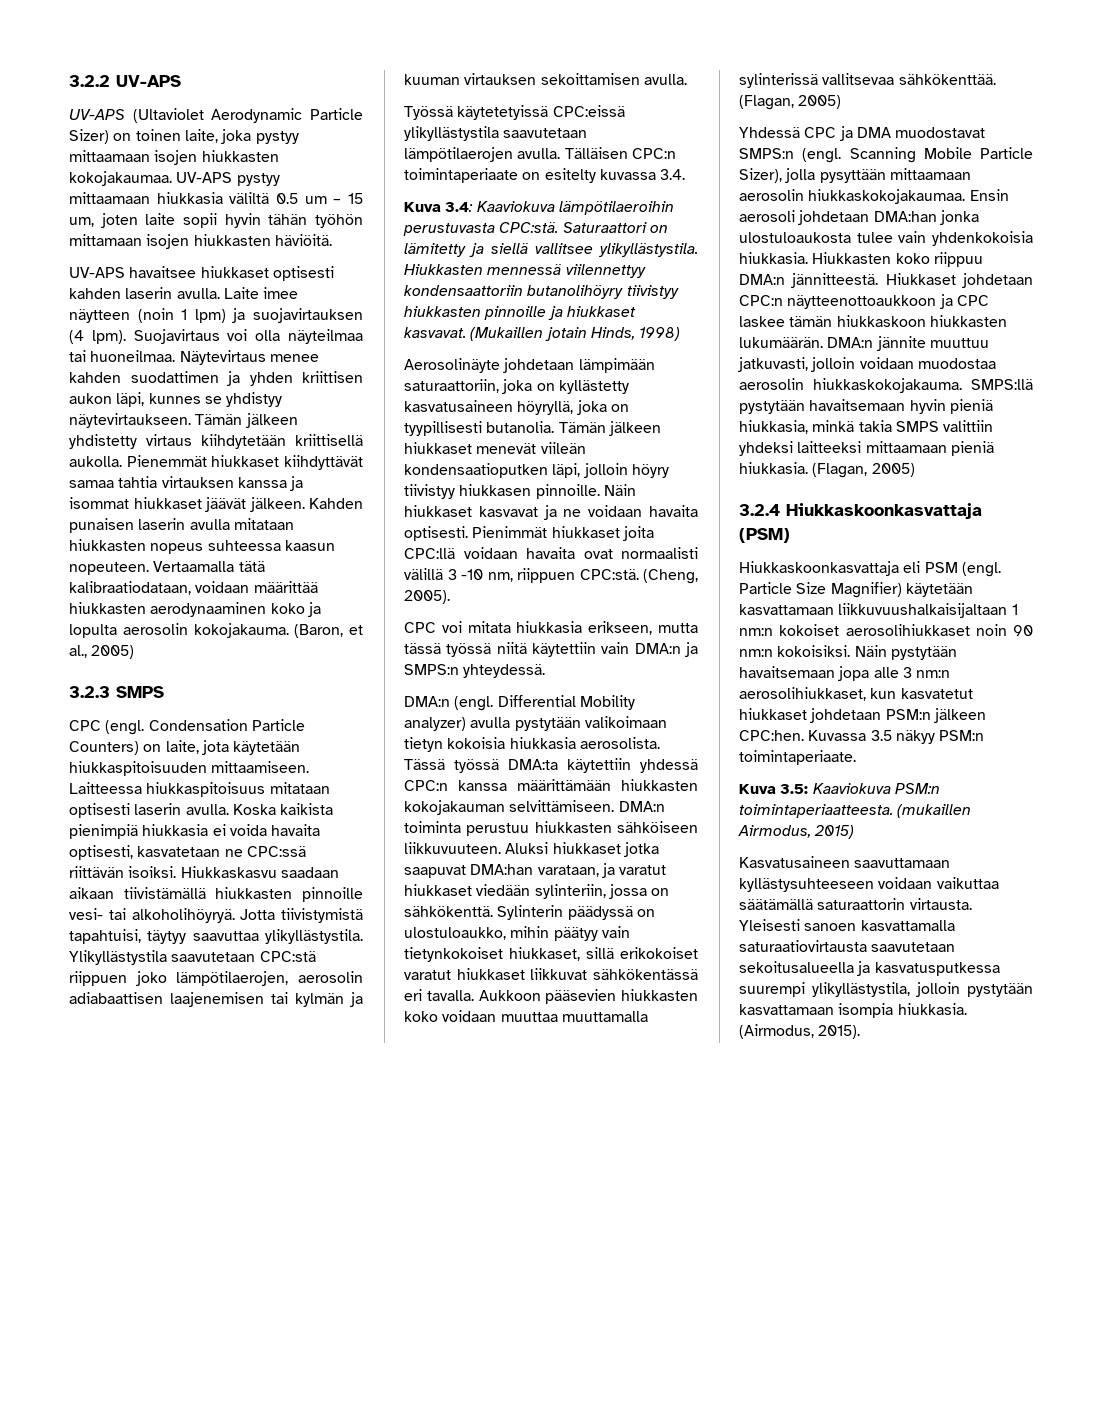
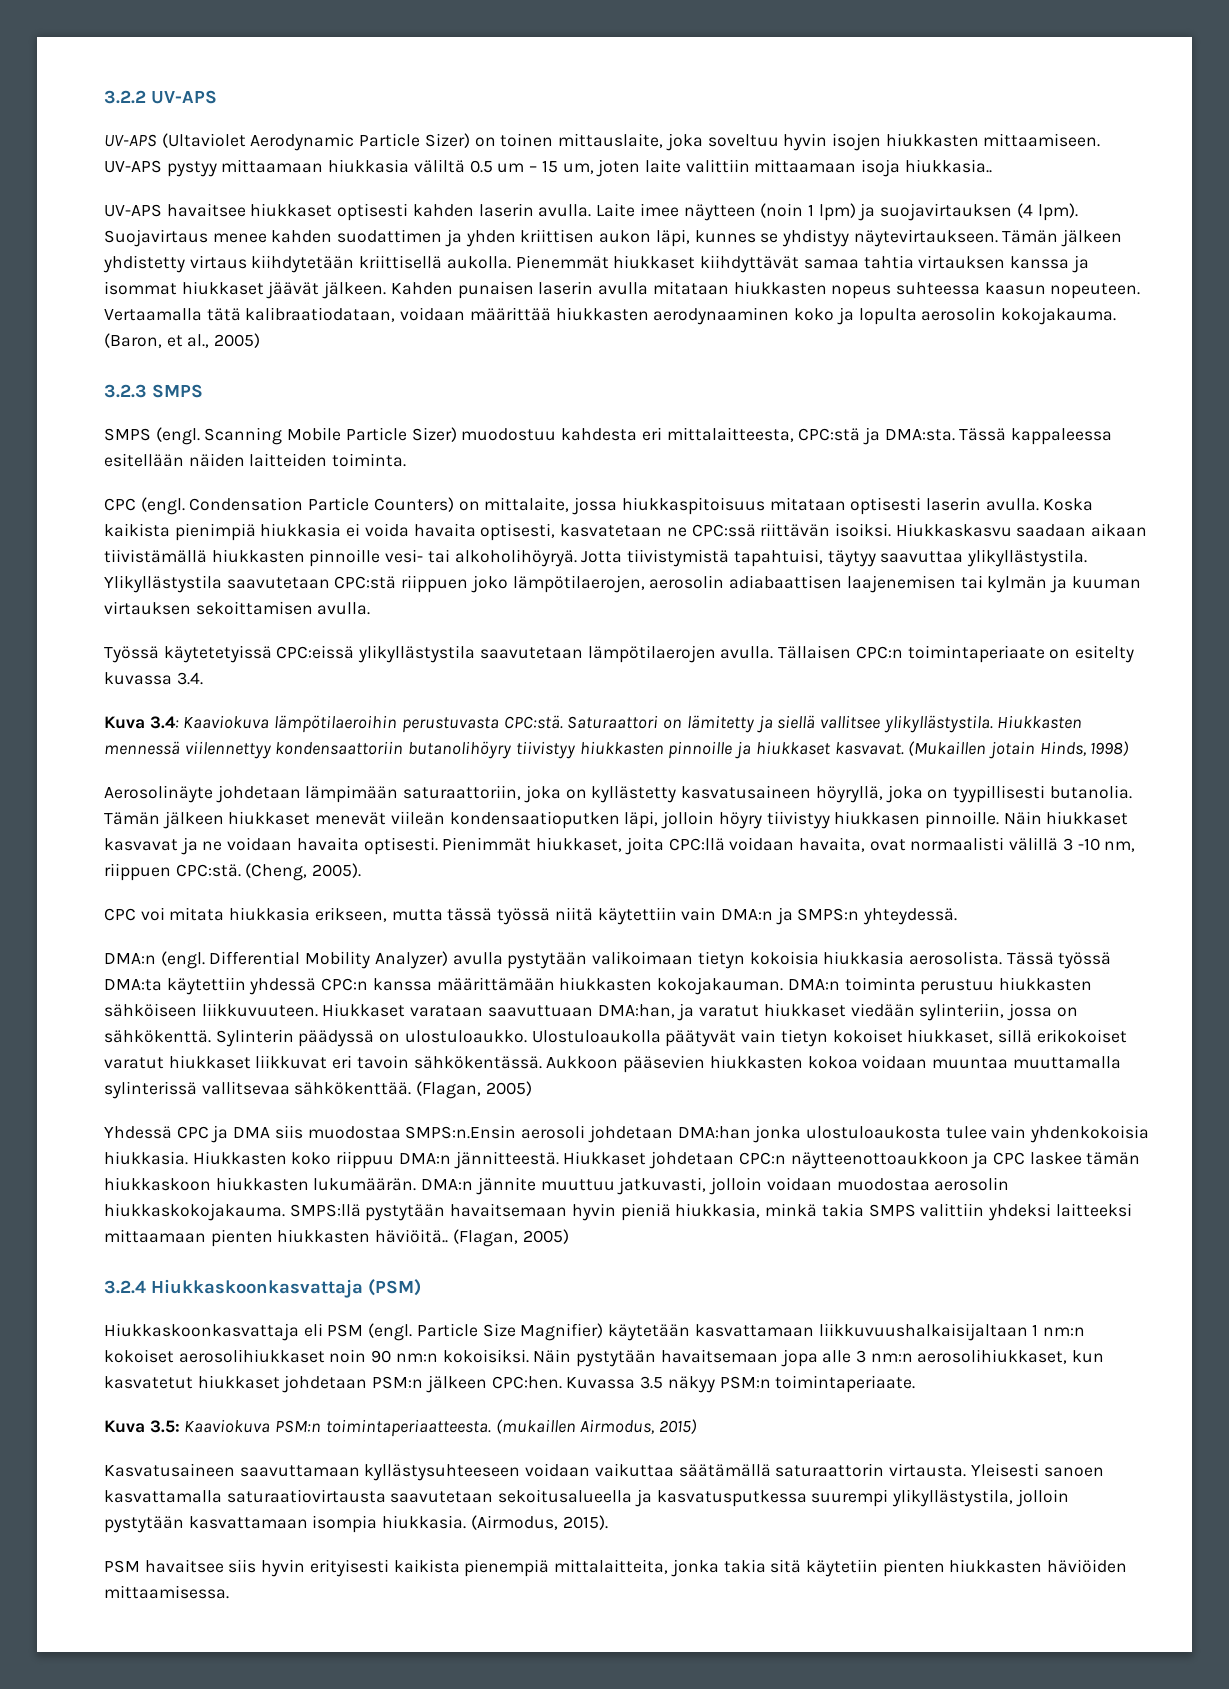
- UV-APS (Ultaviolet Aerodynamic Particle Sizer) on toinen laite, joka pystyy mittaamaan isojen hiukkasten kokojakaumaa.
+ UV-APS (Ultaviolet Aerodynamic Particle Sizer) on toinen mittauslaite, joka soveltuu hyvin isojen hiukkasten mittaamiseen.
- UV-APS pystyy mittaamaan hiukkasia väliltä 0.5 um – 15 um, joten laite sopii hyvin tähän työhön mittamaan isojen hiukkasten häviöitä.
+ UV-APS pystyy mittaamaan hiukkasia väliltä 0.5 um – 15 um, joten laite valittiin mittaamaan isoja hiukkasia..
- Suojavirtaus voi olla näyteilmaa tai huoneilmaa. Näytevirtaus menee kahden suodattimen ja yhden kriittisen aukon läpi, kunnes se yhdistyy näytevirtaukseen.
+ Suojavirtaus menee kahden suodattimen ja yhden kriittisen aukon läpi, kunnes se yhdistyy näytevirtaukseen.
+ SMPS (engl. Scanning Mobile Particle Sizer) muodostuu kahdesta eri mittalaitteesta, CPC:stä ja DMA:sta. Tässä kappaleessa esitellään näiden laitteiden toiminta.
- Condensation Particle Counters) on laite, jota käytetään hiukkaspitoisuuden mittaamiseen. Laitteessa hiukkaspitoisuus mitataan optisesti laserin avulla.
+ Condensation Particle Counters) on mittalaite, jossa hiukkaspitoisuus mitataan optisesti laserin avulla.
- Tälläisen CPC:n toimintaperiaate on esitelty kuvassa 3.4.
+ Tällaisen CPC:n toimintaperiaate on esitelty kuvassa 3.4.
- Pienimmät hiukkaset joita CPC:llä voidaan havaita ovat normaalisti välillä 3 -10 nm, riippuen CPC:stä.
+ Pienimmät hiukkaset, joita CPC:llä voidaan havaita, ovat normaalisti välillä 3 -10 nm, riippuen CPC:stä.
- Differential Mobility analyzer) avulla pystytään valikoimaan tietyn kokoisia hiukkasia aerosolista.
+ Differential Mobility Analyzer) avulla pystytään valikoimaan tietyn kokoisia hiukkasia aerosolista.
- Tässä työssä DMA:ta käytettiin yhdessä CPC:n kanssa määrittämään hiukkasten kokojakauman selvittämiseen.
+ Tässä työssä DMA:ta käytettiin yhdessä CPC:n kanssa määrittämään hiukkasten kokojakauman.
- Aluksi hiukkaset jotka saapuvat DMA:han varataan, ja varatut hiukkaset viedään sylinteriin, jossa on sähkökenttä.
+ Hiukkaset varataan saavuttuaan DMA:han, ja varatut hiukkaset viedään sylinteriin, jossa on sähkökenttä.
- Sylinterin päädyssä on ulostuloaukko, mihin päätyy vain tietynkokoiset hiukkaset, sillä erikokoiset varatut hiukkaset liikkuvat sähkökentässä eri tavalla. Aukkoon pääsevien hiukkasten koko voidaan muuttaa muuttamalla sylinterissä vallitsevaa sähkökenttää.
+ Sylinterin päädyssä on ulostuloaukko. Ulostuloaukolla päätyvät vain tietyn kokoiset hiukkaset, sillä erikokoiset varatut hiukkaset liikkuvat eri tavoin sähkökentässä. Aukkoon pääsevien hiukkasten kokoa voidaan muuntaa muuttamalla sylinterissä vallitsevaa sähkökenttää.
- Yhdessä CPC ja DMA muodostavat SMPS:n (engl. Scanning Mobile Particle Sizer), jolla pysyttään mittaamaan aerosolin hiukkaskokojakaumaa. Ensin aerosoli johdetaan DMA:han jonka ulostuloaukosta tulee vain yhdenkokoisia hiukkasia.
+ Yhdessä CPC ja DMA siis muodostaa SMPS:n.Ensin aerosoli johdetaan DMA:han jonka ulostuloaukosta tulee vain yhdenkokoisia hiukkasia.
- SMPS:llä pystytään havaitsemaan hyvin pieniä hiukkasia, minkä takia SMPS valittiin yhdeksi laitteeksi mittaamaan pieniä hiukkasia.
+ SMPS:llä pystytään havaitsemaan hyvin pieniä hiukkasia, minkä takia SMPS valittiin yhdeksi laitteeksi mittaamaan pienten hiukkasten häviöitä..
+ PSM havaitsee siis hyvin erityisesti kaikista pienempiä mittalaitteita, jonka takia sitä käytetiin pienten hiukkasten häviöiden mittaamisessa.

